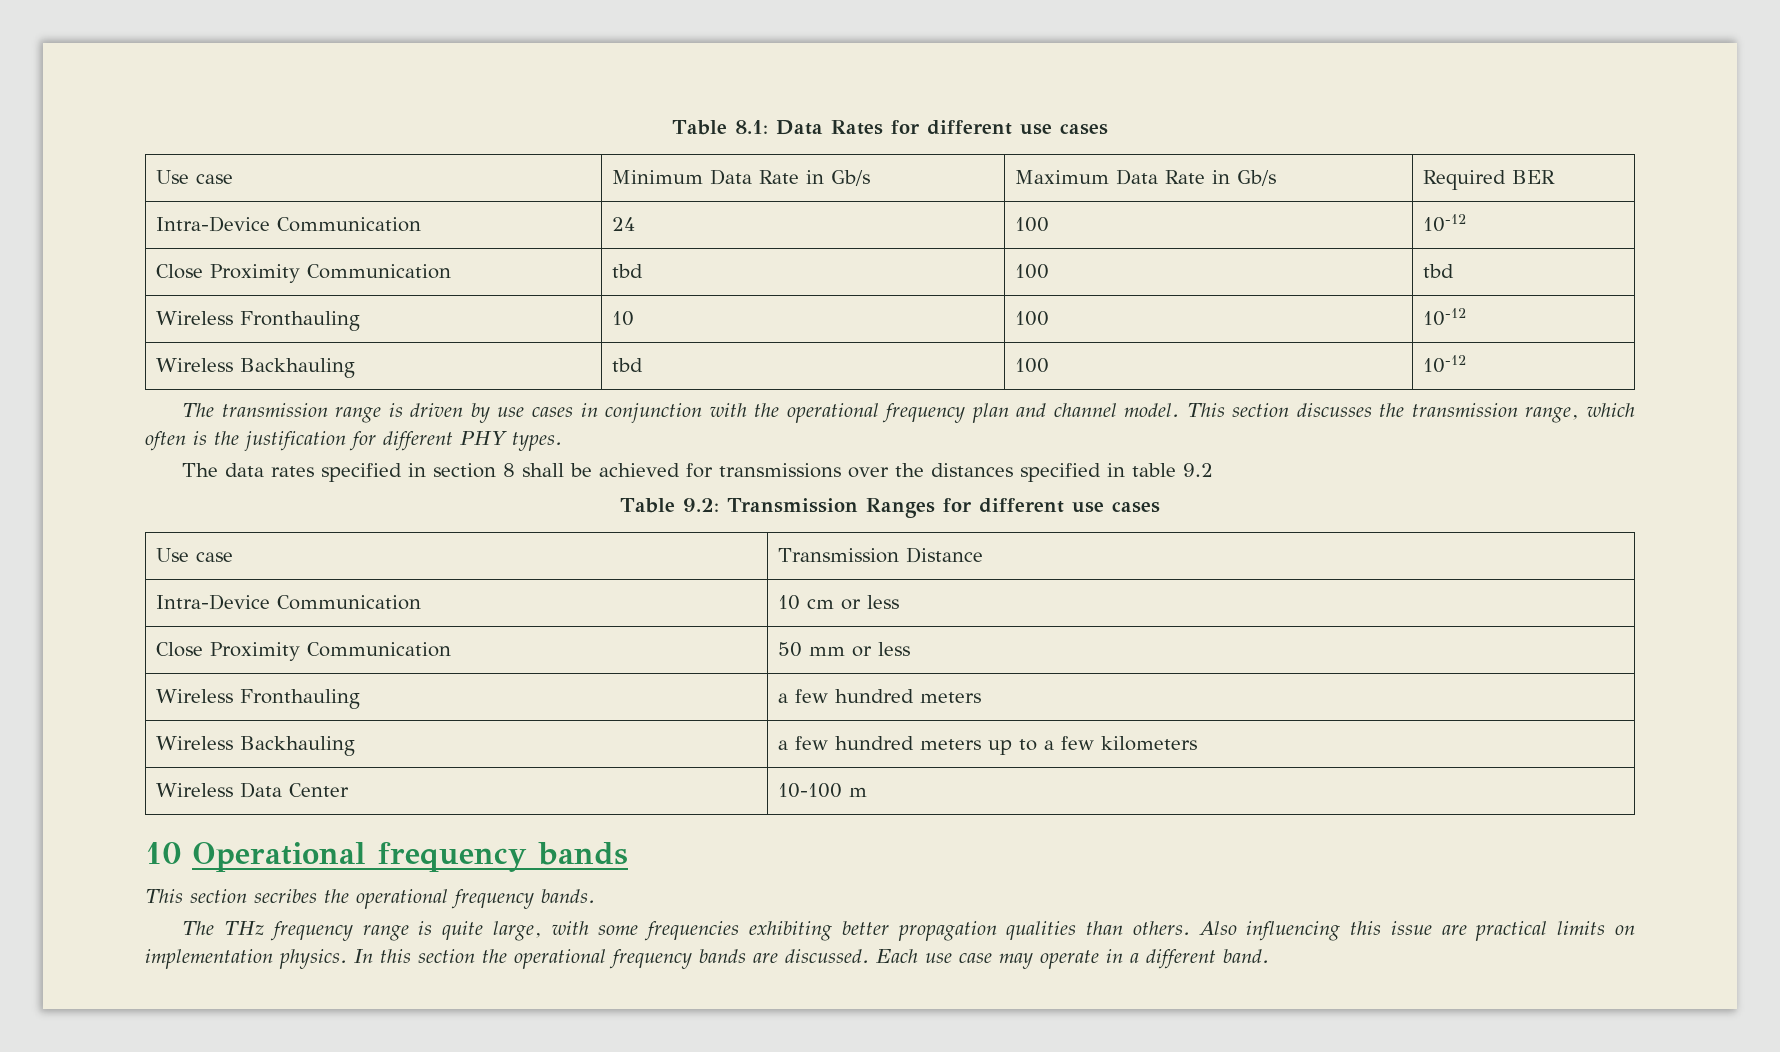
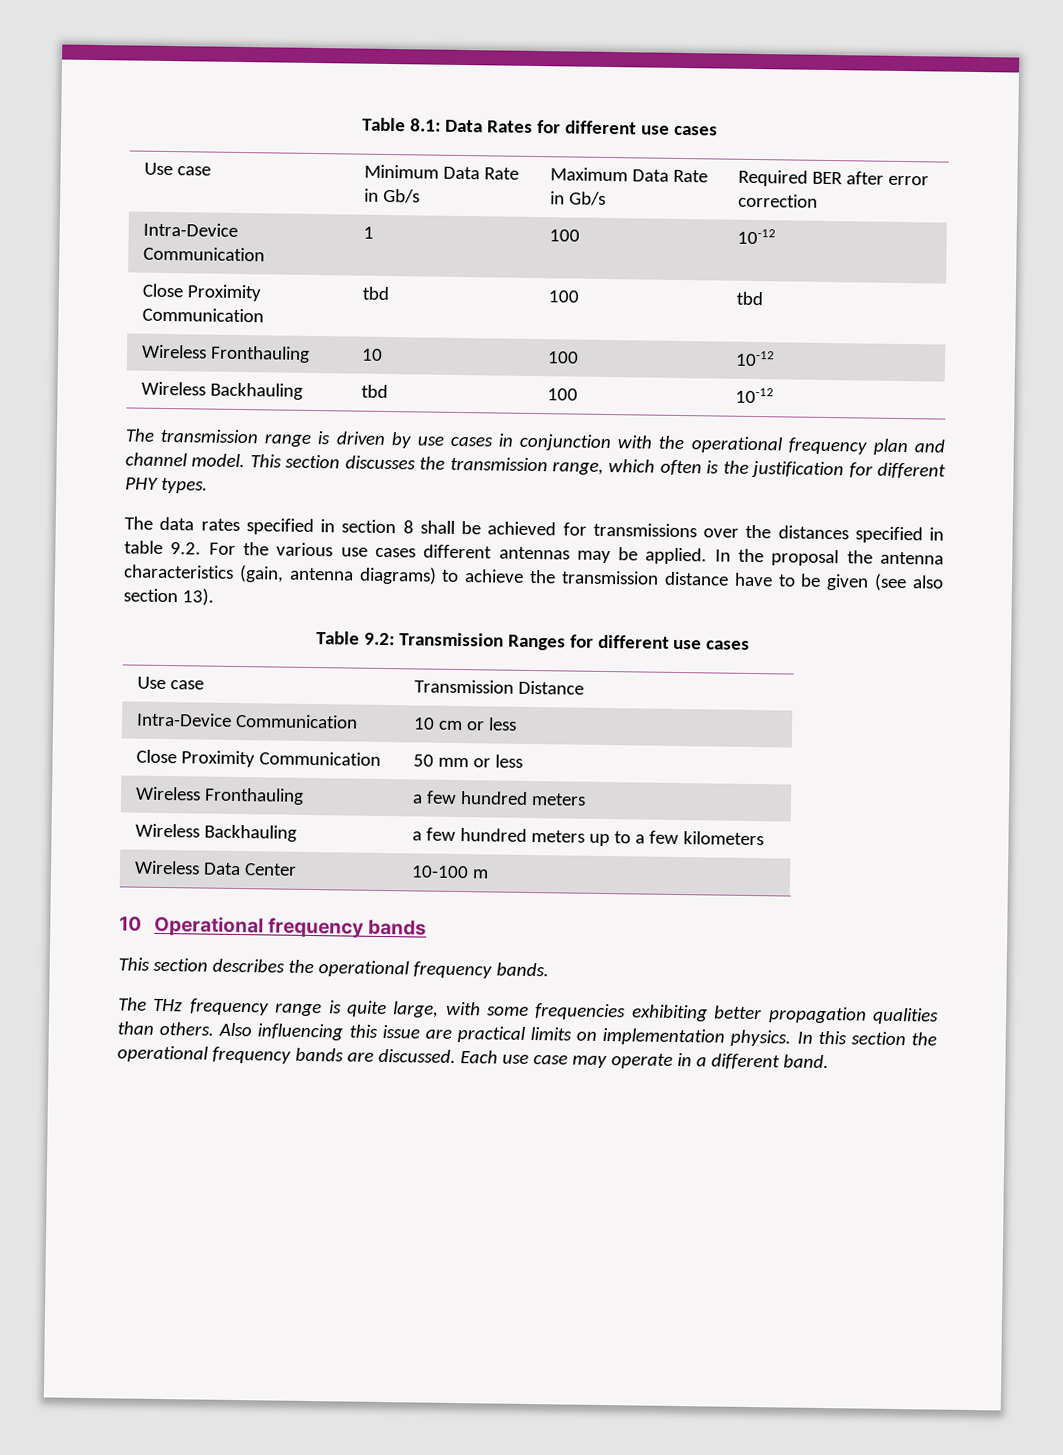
- Use case | Minimum Data Rate in Gb/s | Maximum Data Rate in Gb/s | Required BER
- Intra-Device Communication | 24 | 100 | 10-12
+ Use case | Minimum Data Rate in Gb/s | Maximum Data Rate in Gb/s | Required BER after error correction
+ Intra-Device Communication | 1 | 100 | 10-12
- The data rates specified in section 8 shall be achieved for transmissions over the distances specified in table 9.2
+ The data rates specified in section 8 shall be achieved for transmissions over the distances specified in table 9.2. For the various use cases different antennas may be applied. In the proposal the antenna characteristics (gain, antenna diagrams) to achieve the transmission distance have to be given (see also section 13).
- This section secribes the operational frequency bands.
+ This section describes the operational frequency bands.

